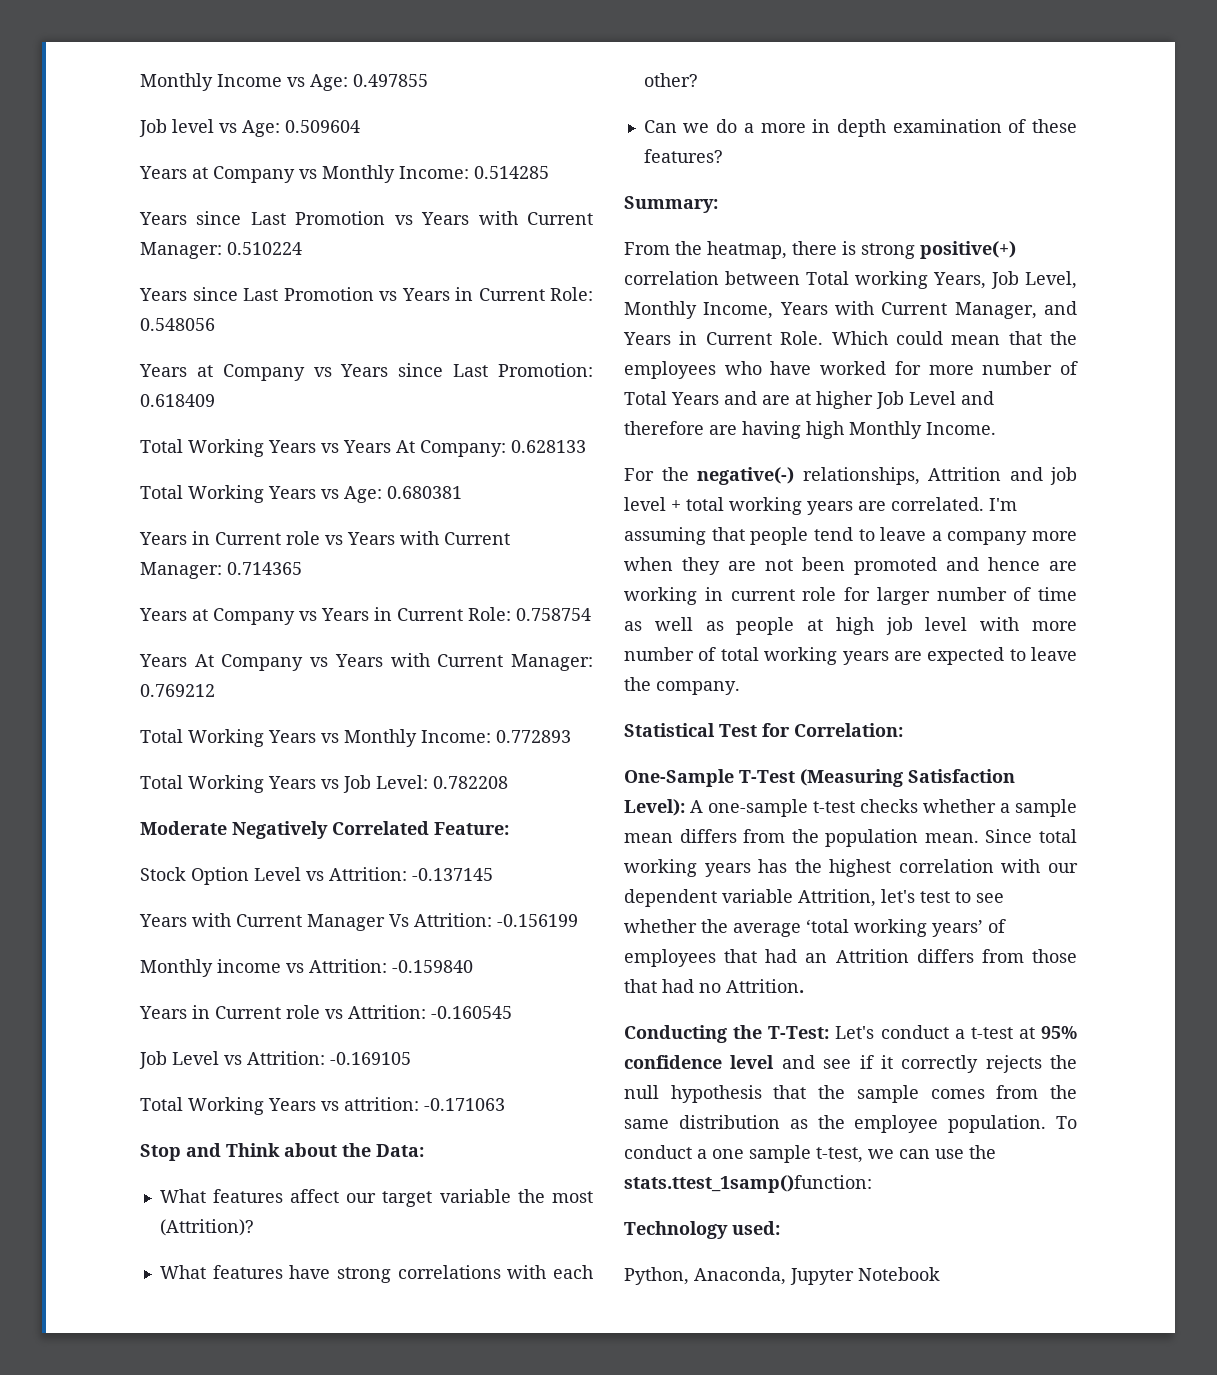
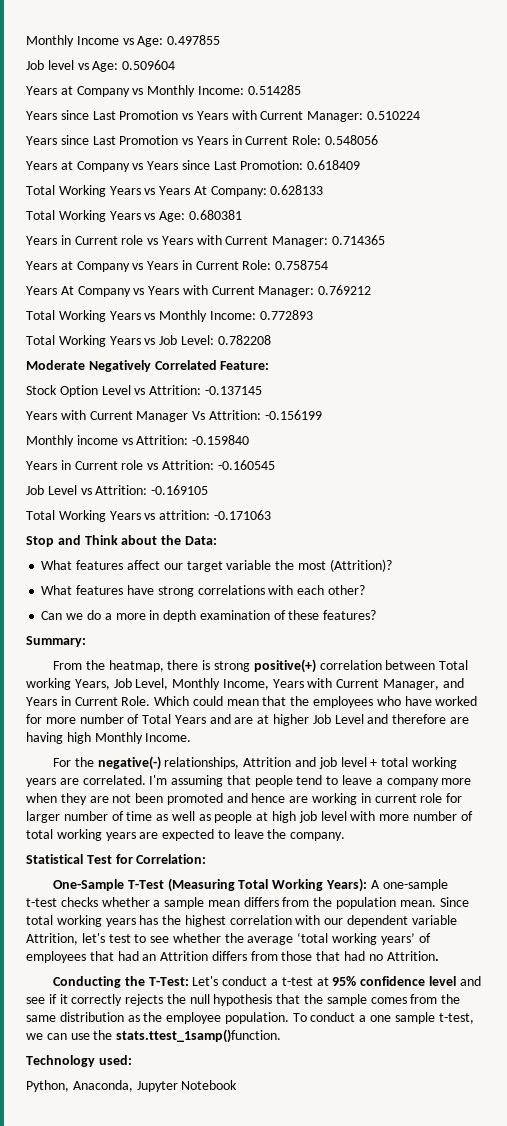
- One-Sample T-Test (Measuring Satisfaction Level): A one-sample t-test checks whether a sample mean differs from the population mean.
+ One-Sample T-Test (Measuring Total Working Years): A one-sample t-test checks whether a sample mean differs from the population mean.
- To conduct a one sample t-test, we can use the stats.ttest_1samp()function:
+ To conduct a one sample t-test, we can use the stats.ttest_1samp()function.

